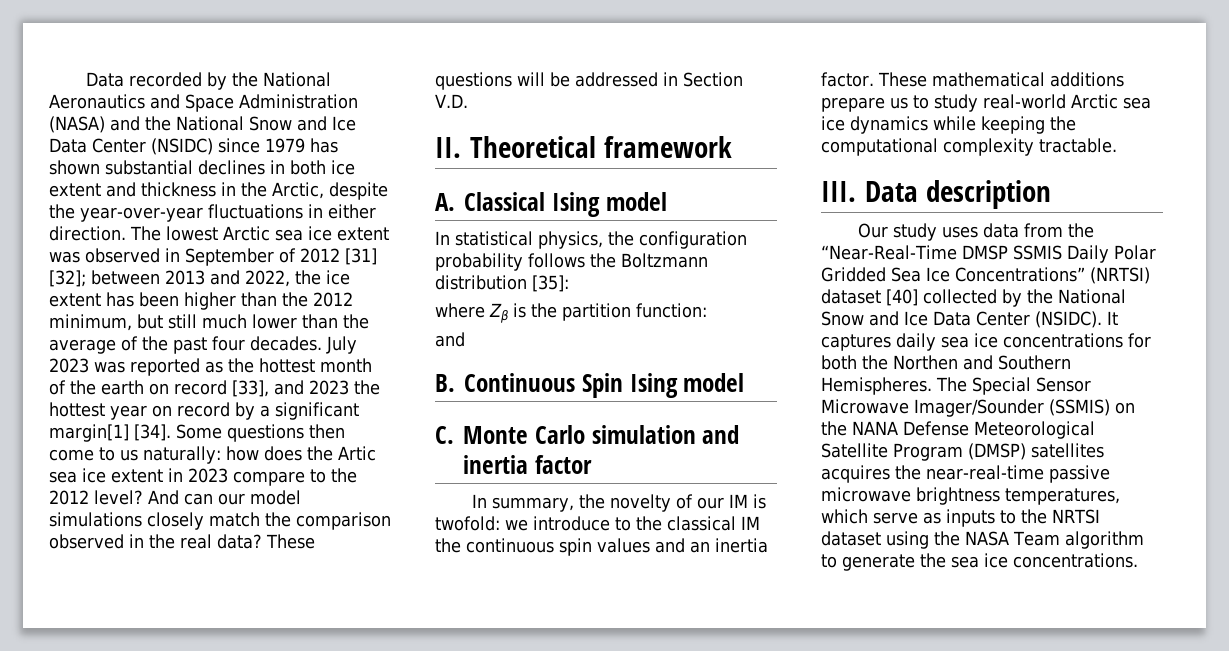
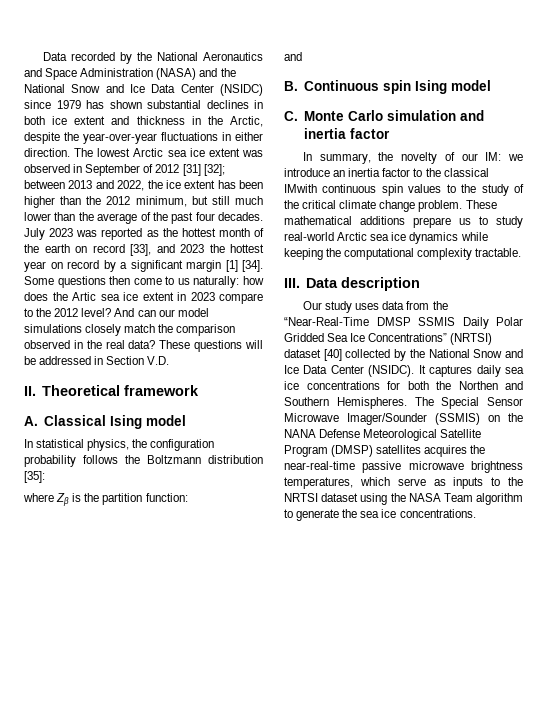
- July 2023 was reported as the hottest month of the earth on record [33], and 2023 the hottest year on record by a significant margin[1] [34].
+ July 2023 was reported as the hottest month of the earth on record [33], and 2023 the hottest year on record by a significant margin [1] [34].
- B. Continuous Spin Ising model
+ B. Continuous spin Ising model
- In summary, the novelty of our IM is twofold: we introduce to the classical IM the continuous spin values and an inertia factor.
+ In summary, the novelty of our IM: we introduce an inertia factor to the classical IMwith continuous spin values to the study of the critical climate change problem.

